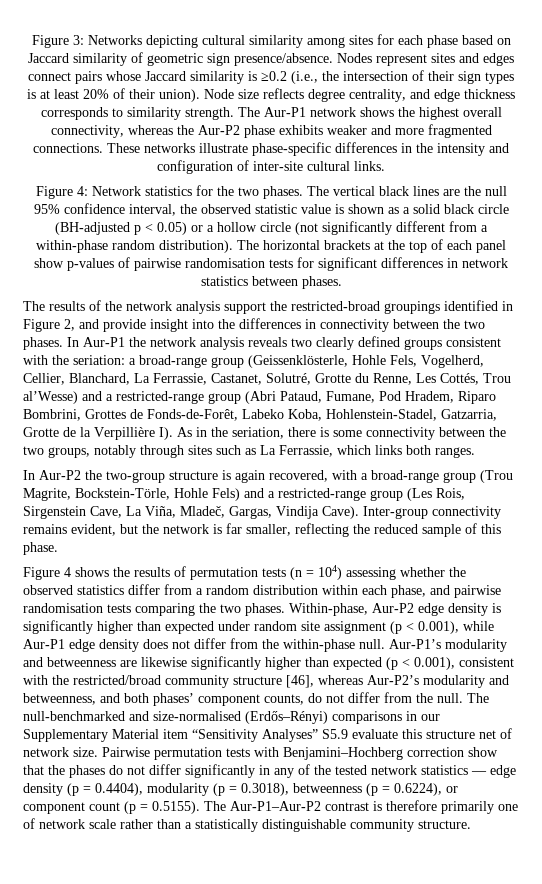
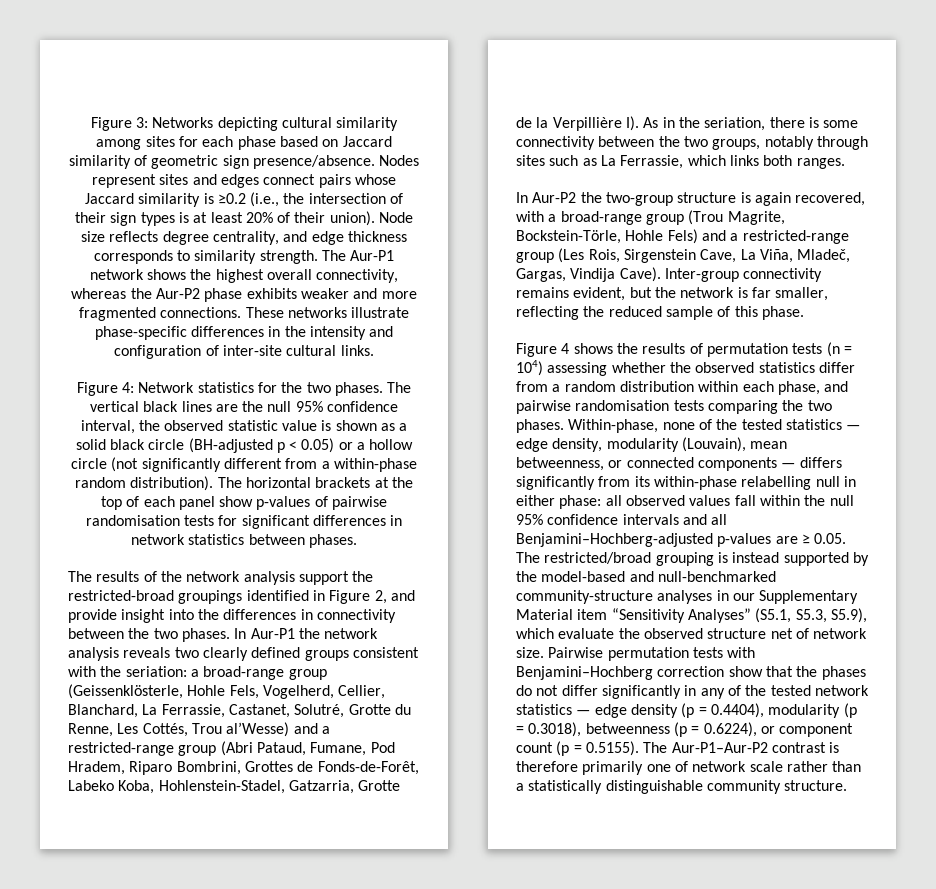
- Within-phase, Aur-P2 edge density is significantly higher than expected under random site assignment (p < 0.001), while Aur-P1 edge density does not differ from the within-phase null. Aur-P1’s modularity and betweenness are likewise significantly higher than expected (p < 0.001), consistent with the restricted/broad community structure [46], whereas Aur-P2’s modularity and betweenness, and both phases’ component counts, do not differ from the null. The null-benchmarked and size-normalised (Erdős–Rényi) comparisons in our Supplementary Material item “Sensitivity Analyses” S5.9 evaluate this structure net of network size.
+ Within-phase, none of the tested statistics — edge density, modularity (Louvain), mean betweenness, or connected components — differs significantly from its within-phase relabelling null in either phase: all observed values fall within the null 95% confidence intervals and all Benjamini–Hochberg-adjusted p-values are ≥ 0.05. The restricted/broad grouping is instead supported by the model-based and null-benchmarked community-structure analyses in our Supplementary Material item “Sensitivity Analyses” (S5.1, S5.3, S5.9), which evaluate the observed structure net of network size.

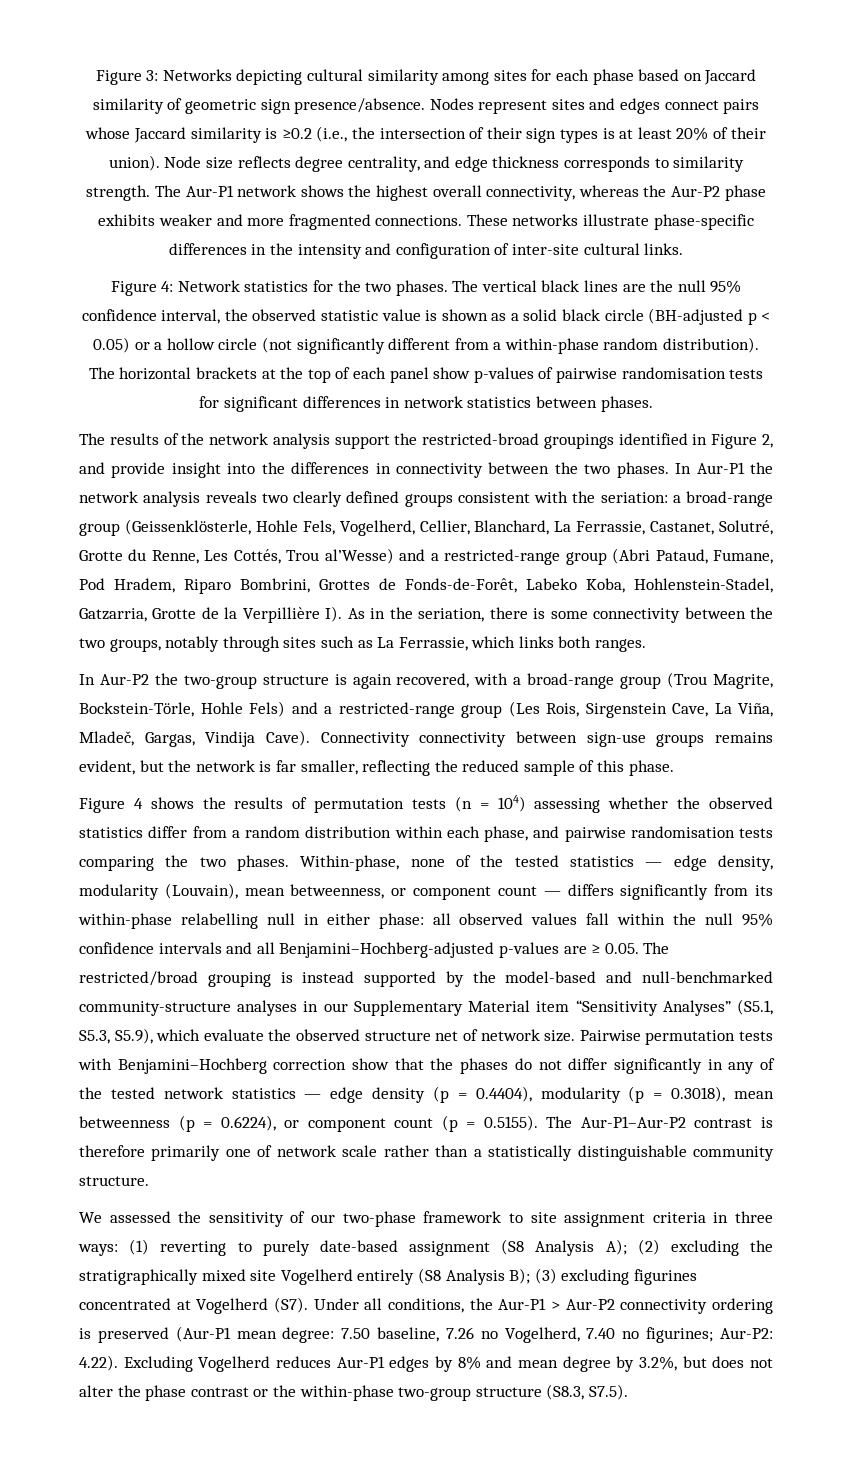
- Inter-group connectivity remains evident, but the network is far smaller, reflecting the reduced sample of this phase.
+ Connectivity connectivity between sign-use groups remains evident, but the network is far smaller, reflecting the reduced sample of this phase.
- Within-phase, none of the tested statistics — edge density, modularity (Louvain), mean betweenness, or connected components — differs significantly from its within-phase relabelling null in either phase:
+ Within-phase, none of the tested statistics — edge density, modularity (Louvain), mean betweenness, or component count — differs significantly from its within-phase relabelling null in either phase:
- Pairwise permutation tests with Benjamini–Hochberg correction show that the phases do not differ significantly in any of the tested network statistics — edge density (p = 0.4404), modularity (p = 0.3018), betweenness (p = 0.6224), or component count (p = 0.5155). The Aur-P1–Aur-P2 contrast is therefore primarily one of network scale rather than a statistically distinguishable community structure.
+ Pairwise permutation tests with Benjamini–Hochberg correction show that the phases do not differ significantly in any of the tested network statistics — edge density (p = 0.4404), modularity (p = 0.3018), mean betweenness (p = 0.6224), or component count (p = 0.5155). The Aur-P1–Aur-P2 contrast is therefore primarily one of network scale rather than a statistically distinguishable community structure.
+ We assessed the sensitivity of our two-phase framework to site assignment criteria in three ways: (1) reverting to purely date-based assignment (S8 Analysis A); (2) excluding the stratigraphically mixed site Vogelherd entirely (S8 Analysis B); (3) excluding figurines concentrated at Vogelherd (S7). Under all conditions, the Aur-P1 > Aur-P2 connectivity ordering is preserved (Aur-P1 mean degree: 7.50 baseline, 7.26 no Vogelherd, 7.40 no figurines; Aur-P2: 4.22). Excluding Vogelherd reduces Aur-P1 edges by 8% and mean degree by 3.2%, but does not alter the phase contrast or the within-phase two-group structure (S8.3, S7.5).

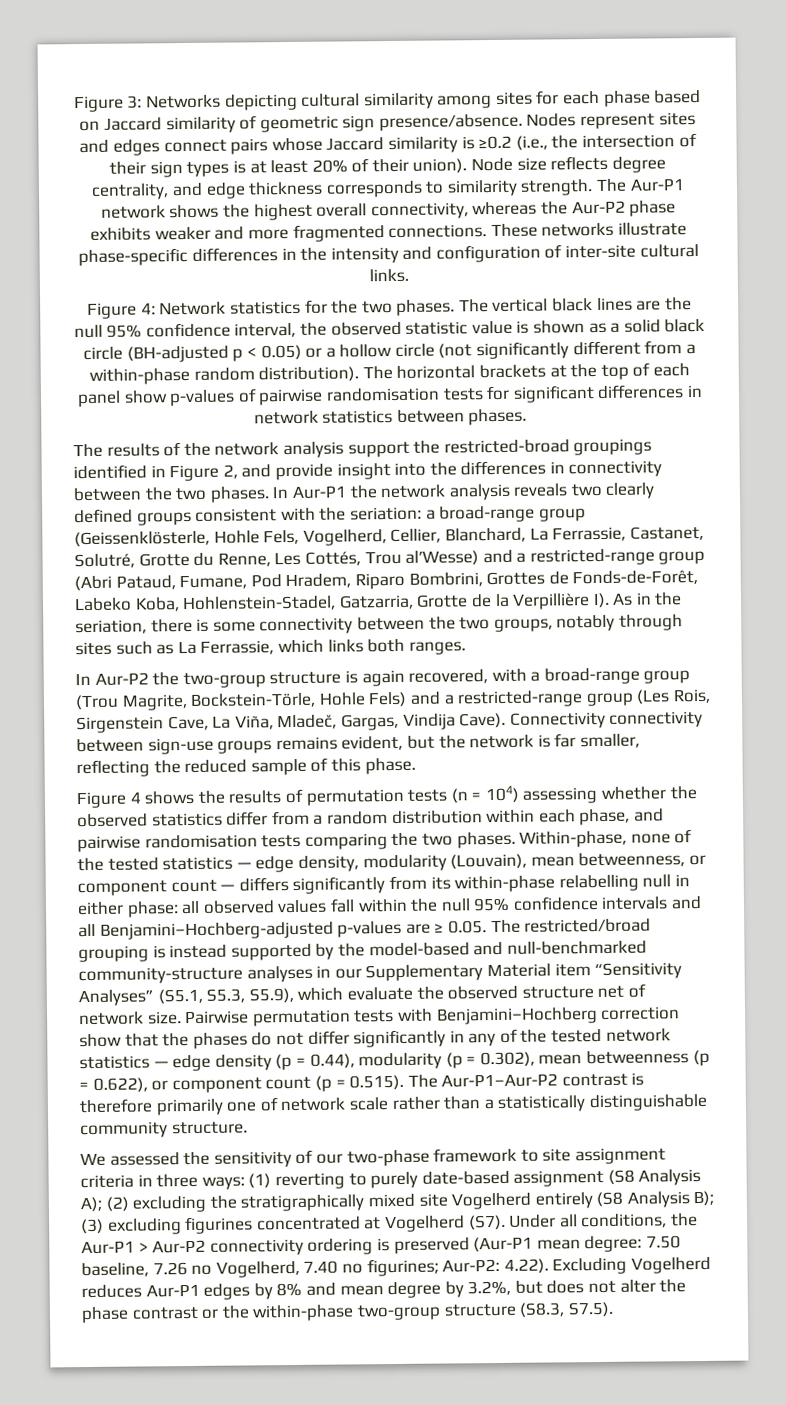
- Pairwise permutation tests with Benjamini–Hochberg correction show that the phases do not differ significantly in any of the tested network statistics — edge density (p = 0.4404), modularity (p = 0.3018), mean betweenness (p = 0.6224), or component count (p = 0.5155). The Aur-P1–Aur-P2 contrast is therefore primarily one of network scale rather than a statistically distinguishable community structure.
+ Pairwise permutation tests with Benjamini–Hochberg correction show that the phases do not differ significantly in any of the tested network statistics — edge density (p = 0.44), modularity (p = 0.302), mean betweenness (p = 0.622), or component count (p = 0.515). The Aur-P1–Aur-P2 contrast is therefore primarily one of network scale rather than a statistically distinguishable community structure.

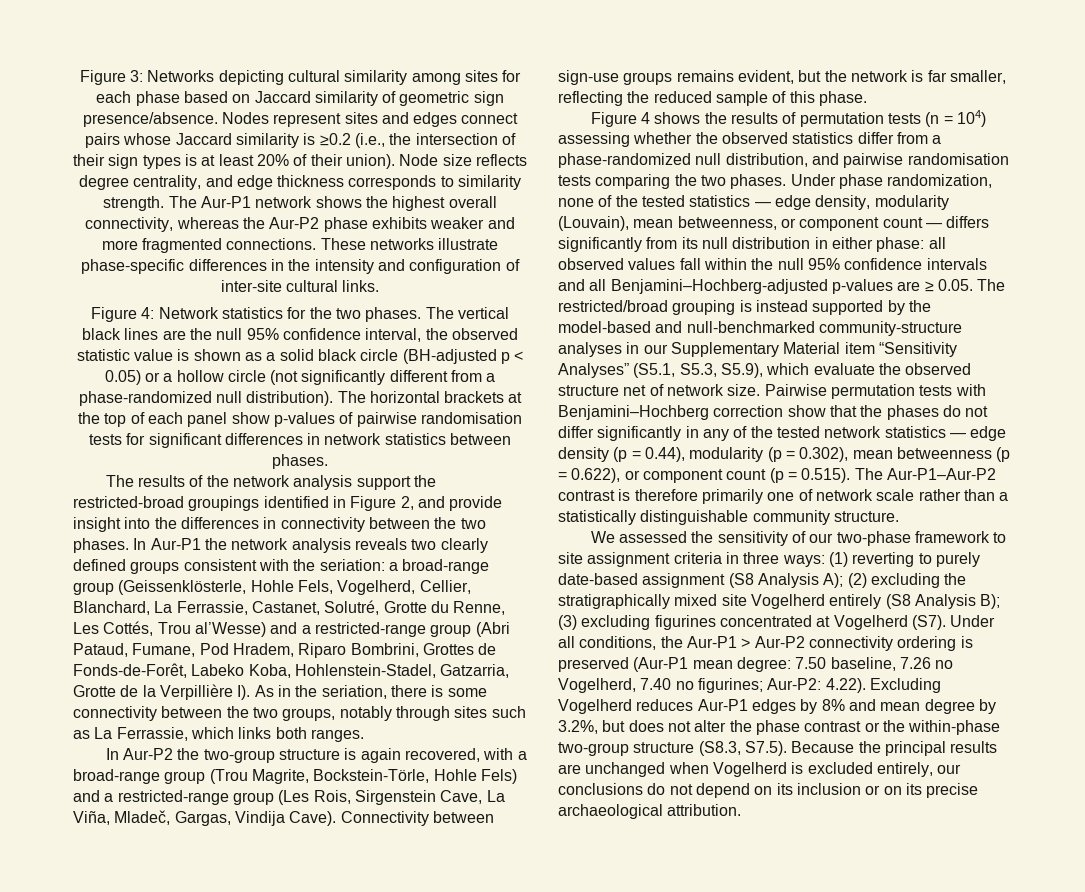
- The vertical black lines are the null 95% confidence interval, the observed statistic value is shown as a solid black circle (BH-adjusted p < 0.05) or a hollow circle (not significantly different from a within-phase random distribution).
+ The vertical black lines are the null 95% confidence interval, the observed statistic value is shown as a solid black circle (BH-adjusted p < 0.05) or a hollow circle (not significantly different from a phase-randomized null distribution).
- Connectivity connectivity between sign-use groups remains evident, but the network is far smaller, reflecting the reduced sample of this phase.
+ Connectivity between sign-use groups remains evident, but the network is far smaller, reflecting the reduced sample of this phase.
- Figure 4 shows the results of permutation tests (n = 104) assessing whether the observed statistics differ from a random distribution within each phase, and pairwise randomisation tests comparing the two phases.
+ Figure 4 shows the results of permutation tests (n = 104) assessing whether the observed statistics differ from a phase-randomized null distribution, and pairwise randomisation tests comparing the two phases.
- Within-phase, none of the tested statistics — edge density, modularity (Louvain), mean betweenness, or component count — differs significantly from its within-phase relabelling null in either phase:
+ Under phase randomization, none of the tested statistics — edge density, modularity (Louvain), mean betweenness, or component count — differs significantly from its null distribution in either phase:
- 4.22). Excluding Vogelherd reduces Aur-P1 edges by 8% and mean degree by 3.2%, but does not alter the phase contrast or the within-phase two-group structure (S8.3, S7.5).
+ 4.22). Excluding Vogelherd reduces Aur-P1 edges by 8% and mean degree by 3.2%, but does not alter the phase contrast or the within-phase two-group structure (S8.3, S7.5). Because the principal results are unchanged when Vogelherd is excluded entirely, our conclusions do not depend on its inclusion or on its precise archaeological attribution.

